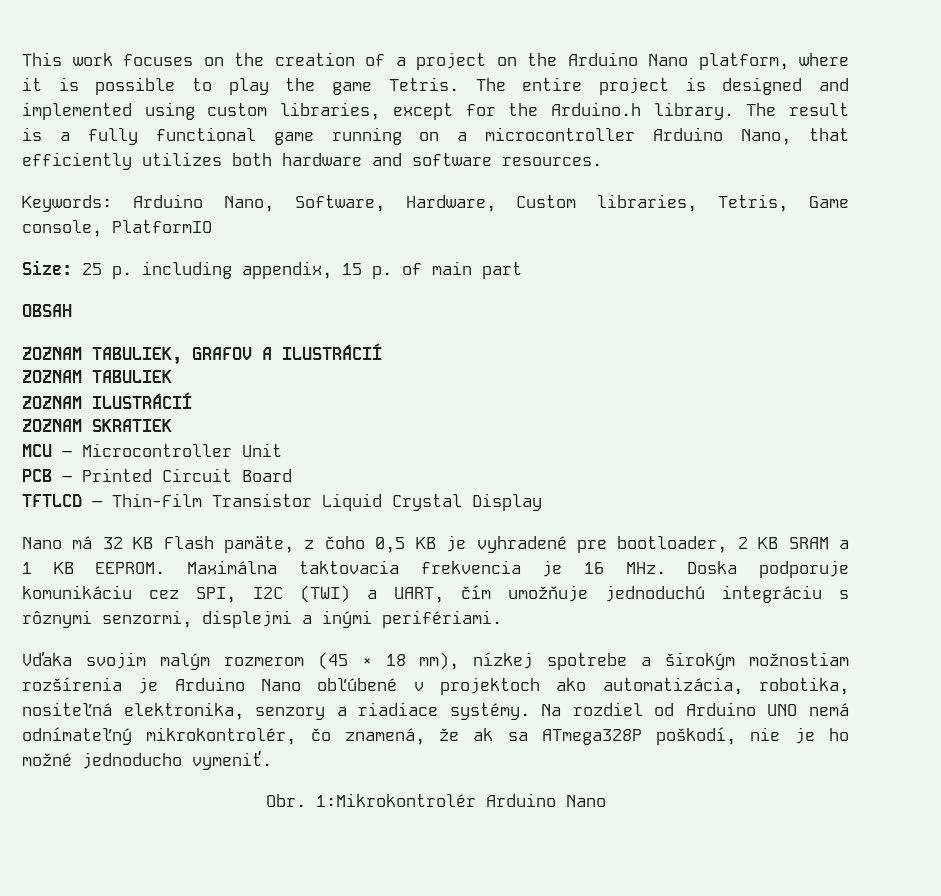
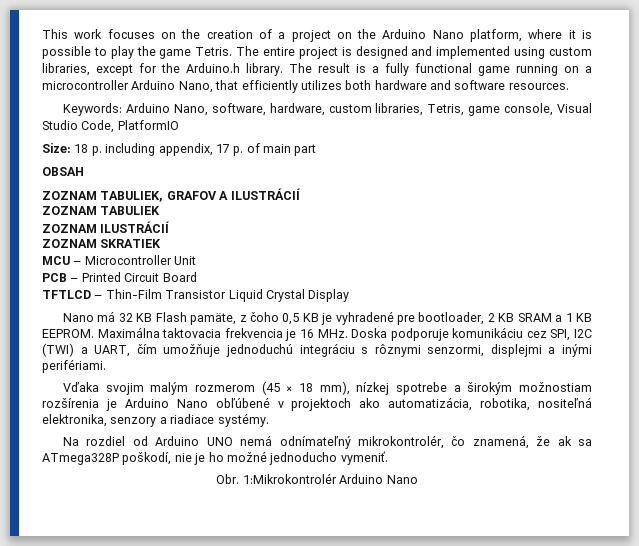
- Keywords: Arduino Nano, Software, Hardware, Custom libraries, Tetris, Game console, PlatformIO
+ Keywords: Arduino Nano, software, hardware, custom libraries, Tetris, game console, Visual Studio Code, PlatformIO
- Size: 25 p. including appendix, 15 p. of main part
+ Size: 18 p. including appendix, 17 p. of main part
- Vďaka svojim malým rozmerom (45 × 18 mm), nízkej spotrebe a širokým možnostiam rozšírenia je Arduino Nano obľúbené v projektoch ako automatizácia, robotika, nositeľná elektronika, senzory a riadiace systémy. Na rozdiel od Arduino UNO nemá odnímateľný mikrokontrolér, čo znamená, že ak sa ATmega328P poškodí, nie je ho možné jednoducho vymeniť.
+ Vďaka svojim malým rozmerom (45 × 18 mm), nízkej spotrebe a širokým možnostiam rozšírenia je Arduino Nano obľúbené v projektoch ako automatizácia, robotika, nositeľná elektronika, senzory a riadiace systémy.
+ Na rozdiel od Arduino UNO nemá odnímateľný mikrokontrolér, čo znamená, že ak sa ATmega328P poškodí, nie je ho možné jednoducho vymeniť.

